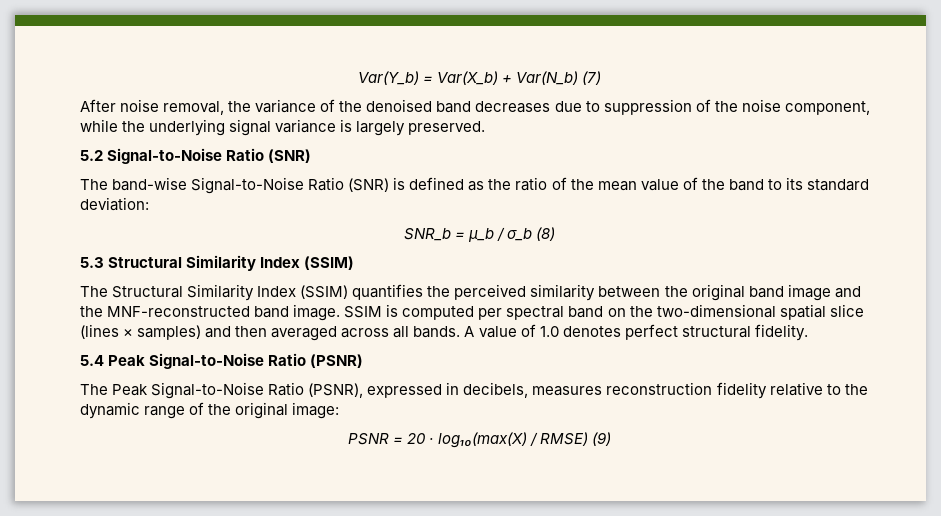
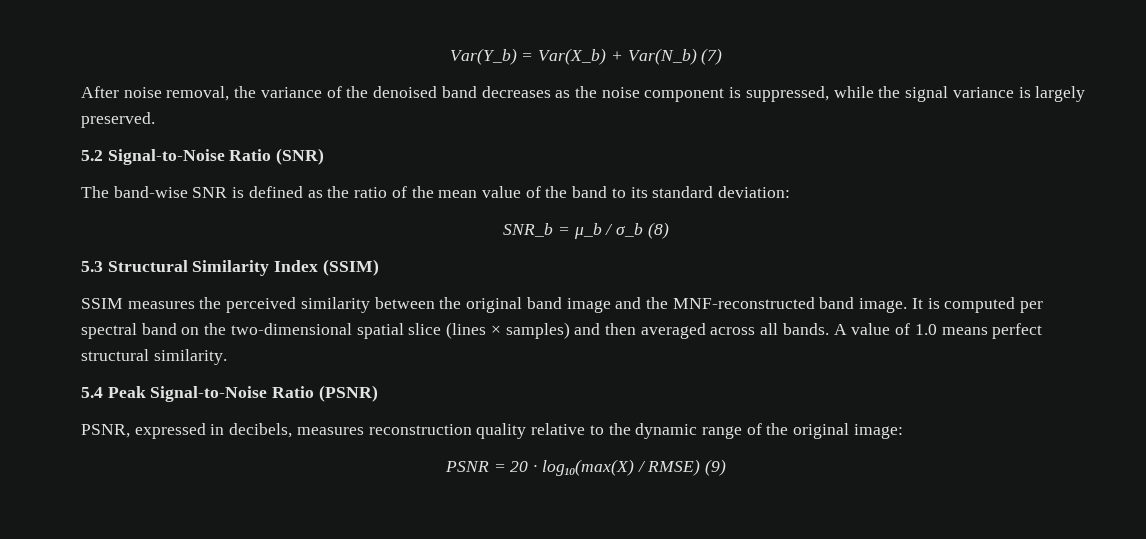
- After noise removal, the variance of the denoised band decreases due to suppression of the noise component, while the underlying signal variance is largely preserved.
+ After noise removal, the variance of the denoised band decreases as the noise component is suppressed, while the signal variance is largely preserved.
- The band-wise Signal-to-Noise Ratio (SNR) is defined as the ratio of the mean value of the band to its standard deviation:
+ The band-wise SNR is defined as the ratio of the mean value of the band to its standard deviation:
- The Structural Similarity Index (SSIM) quantifies the perceived similarity between the original band image and the MNF-reconstructed band image.
+ SSIM measures the perceived similarity between the original band image and the MNF-reconstructed band image.
- SSIM is computed per spectral band on the two-dimensional spatial slice (lines × samples) and then averaged across all bands.
+ It is computed per spectral band on the two-dimensional spatial slice (lines × samples) and then averaged across all bands.
- A value of 1.0 denotes perfect structural fidelity.
+ A value of 1.0 means perfect structural similarity.
- The Peak Signal-to-Noise Ratio (PSNR), expressed in decibels, measures reconstruction fidelity relative to the dynamic range of the original image:
+ PSNR, expressed in decibels, measures reconstruction quality relative to the dynamic range of the original image:

